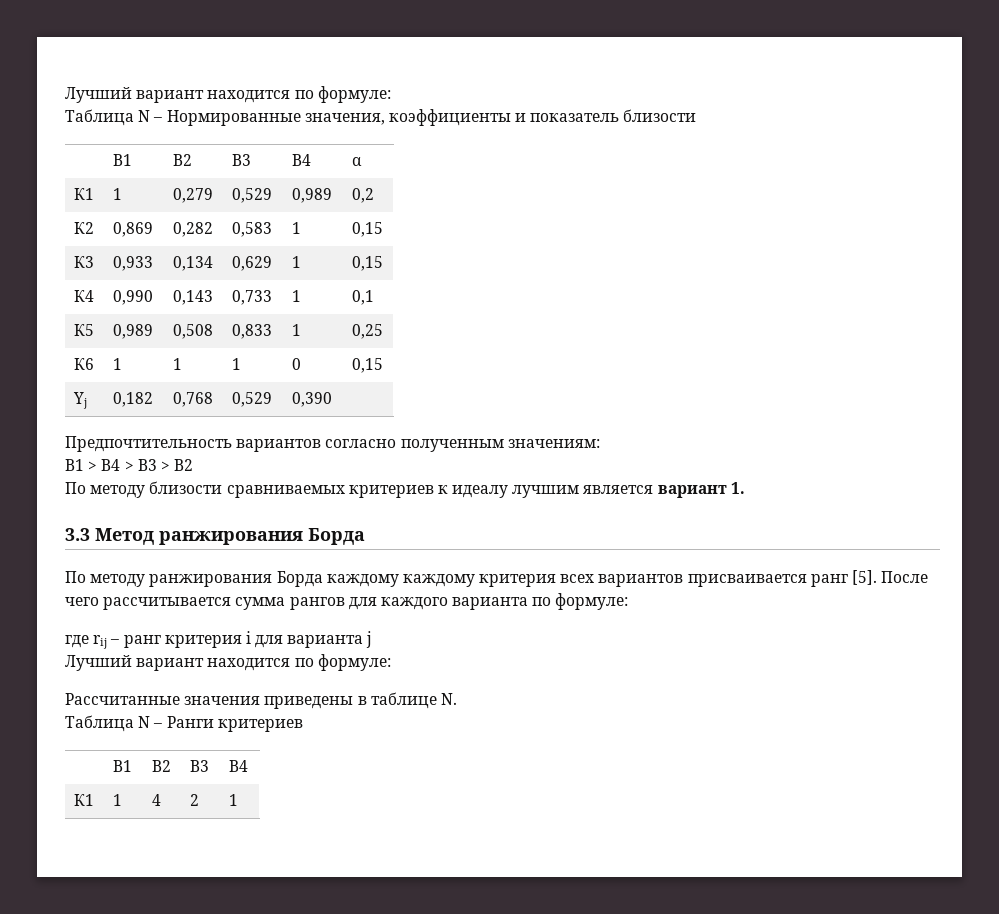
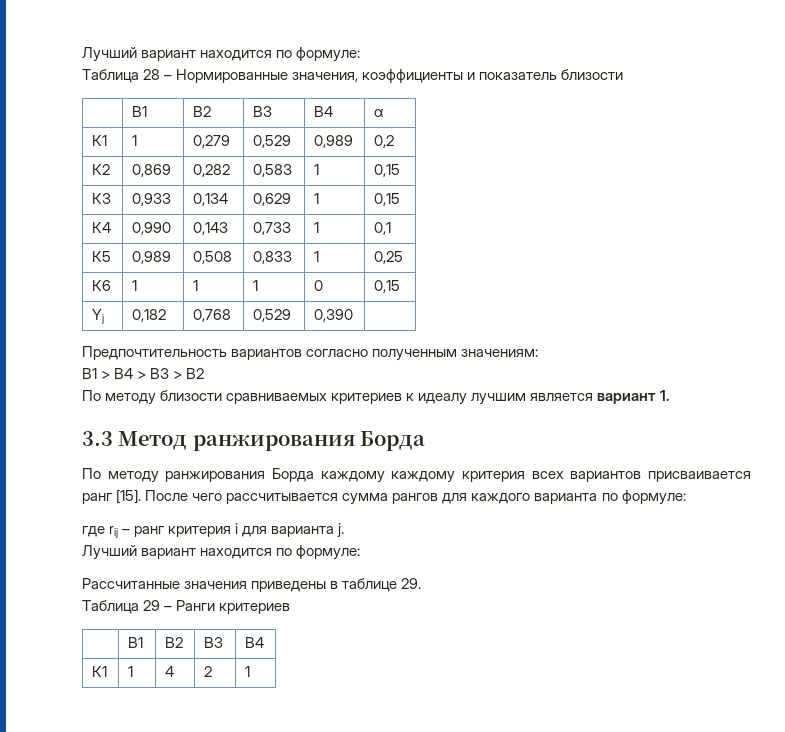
- Таблица N – Нормированные значения, коэффициенты и показатель близости
+ Таблица 28 – Нормированные значения, коэффициенты и показатель близости
- По методу ранжирования Борда каждому каждому критерия всех вариантов присваивается ранг [5].
+ По методу ранжирования Борда каждому каждому критерия всех вариантов присваивается ранг [15].
- где rij – ранг критерия i для варианта j
+ где rij – ранг критерия i для варианта j.
- Рассчитанные значения приведены в таблице N.
- Таблица N – Ранги критериев
+ Рассчитанные значения приведены в таблице 29.
+ Таблица 29 – Ранги критериев

